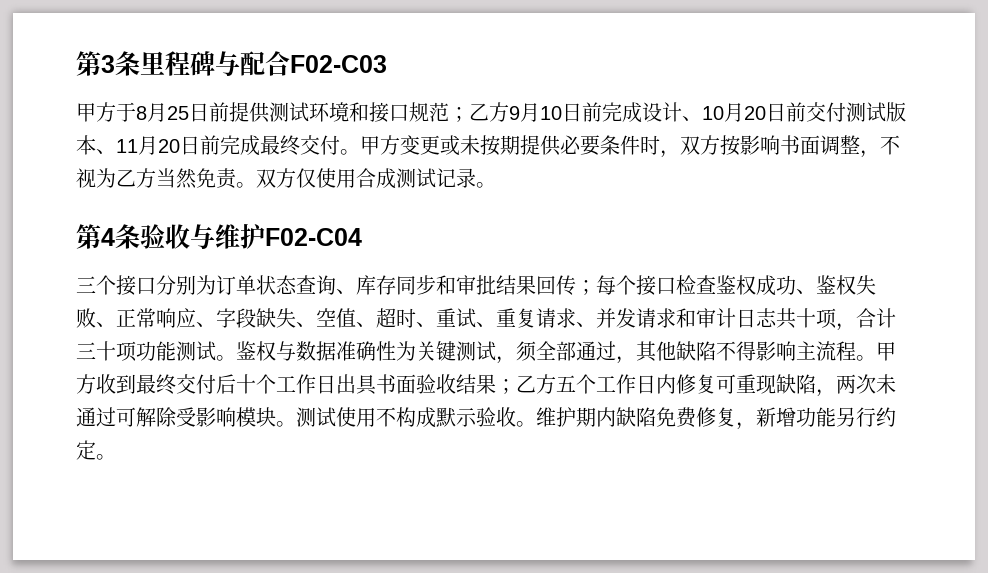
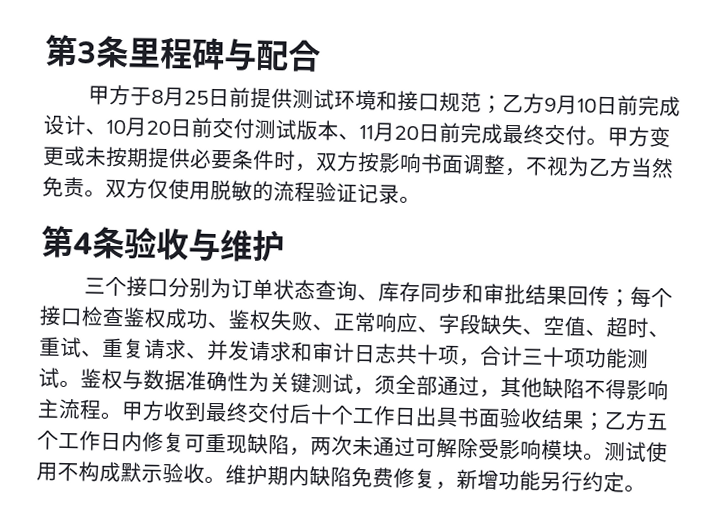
- 第3条里程碑与配合F02-C03
+ 第3条里程碑与配合
- 双方仅使用合成测试记录。
+ 双方仅使用脱敏的流程验证记录。
- 第4条验收与维护F02-C04
+ 第4条验收与维护

